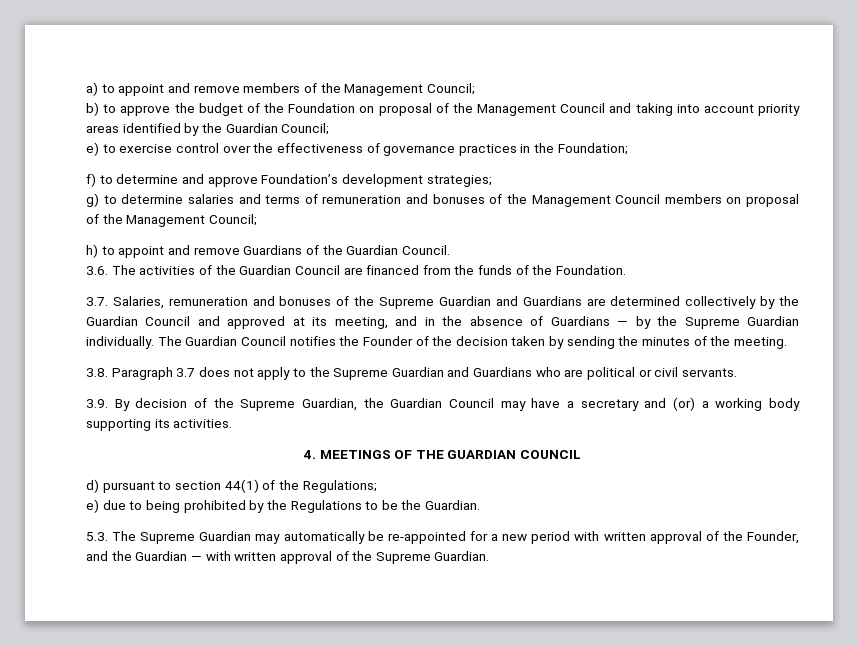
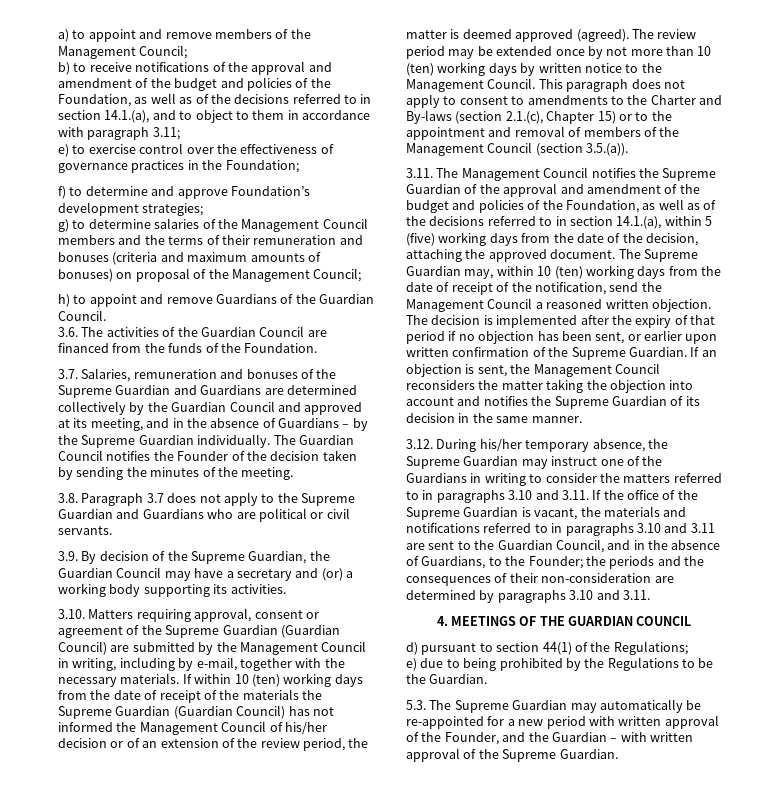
- b) to approve the budget of the Foundation on proposal of the Management Council and taking into account priority areas identified by the Guardian Council;
+ b) to receive notifications of the approval and amendment of the budget and policies of the Foundation, as well as of the decisions referred to in section 14.1.(a), and to object to them in accordance with paragraph 3.11;
- g) to determine salaries and terms of remuneration and bonuses of the Management Council members on proposal of the Management Council;
+ g) to determine salaries of the Management Council members and the terms of their remuneration and bonuses (criteria and maximum amounts of bonuses) on proposal of the Management Council;
- 3.7. Salaries, remuneration and bonuses of the Supreme Guardian and Guardians are determined collectively by the Guardian Council and approved at its meeting, and in the absence of Guardians — by the Supreme Guardian individually.
+ 3.7. Salaries, remuneration and bonuses of the Supreme Guardian and Guardians are determined collectively by the Guardian Council and approved at its meeting, and in the absence of Guardians – by the Supreme Guardian individually.
+ 3.10. Matters requiring approval, consent or agreement of the Supreme Guardian (Guardian Council) are submitted by the Management Council in writing, including by e-mail, together with the necessary materials. If within 10 (ten) working days from the date of receipt of the materials the Supreme Guardian (Guardian Council) has not informed the Management Council of his/her decision or of an extension of the review period, the matter is deemed approved (agreed). The review period may be extended once by not more than 10 (ten) working days by written notice to the Management Council. This paragraph does not apply to consent to amendments to the Charter and By-laws (section 2.1.(c), Chapter 15) or to the appointment and removal of members of the Management Council (section 3.5.(a)).
+ 3.11. The Management Council notifies the Supreme Guardian of the approval and amendment of the budget and policies of the Foundation, as well as of the decisions referred to in section 14.1.(a), within 5 (five) working days from the date of the decision, attaching the approved document. The Supreme Guardian may, within 10 (ten) working days from the date of receipt of the notification, send the Management Council a reasoned written objection. The decision is implemented after the expiry of that period if no objection has been sent, or earlier upon written confirmation of the Supreme Guardian. If an objection is sent, the Management Council reconsiders the matter taking the objection into account and notifies the Supreme Guardian of its decision in the same manner.
+ 3.12. During his/her temporary absence, the Supreme Guardian may instruct one of the Guardians in writing to consider the matters referred to in paragraphs 3.10 and 3.11. If the office of the Supreme Guardian is vacant, the materials and notifications referred to in paragraphs 3.10 and 3.11 are sent to the Guardian Council, and in the absence of Guardians, to the Founder; the periods and the consequences of their non-consideration are determined by paragraphs 3.10 and 3.11.
- 5.3. The Supreme Guardian may automatically be re-appointed for a new period with written approval of the Founder, and the Guardian — with written approval of the Supreme Guardian.
+ 5.3. The Supreme Guardian may automatically be re-appointed for a new period with written approval of the Founder, and the Guardian – with written approval of the Supreme Guardian.

